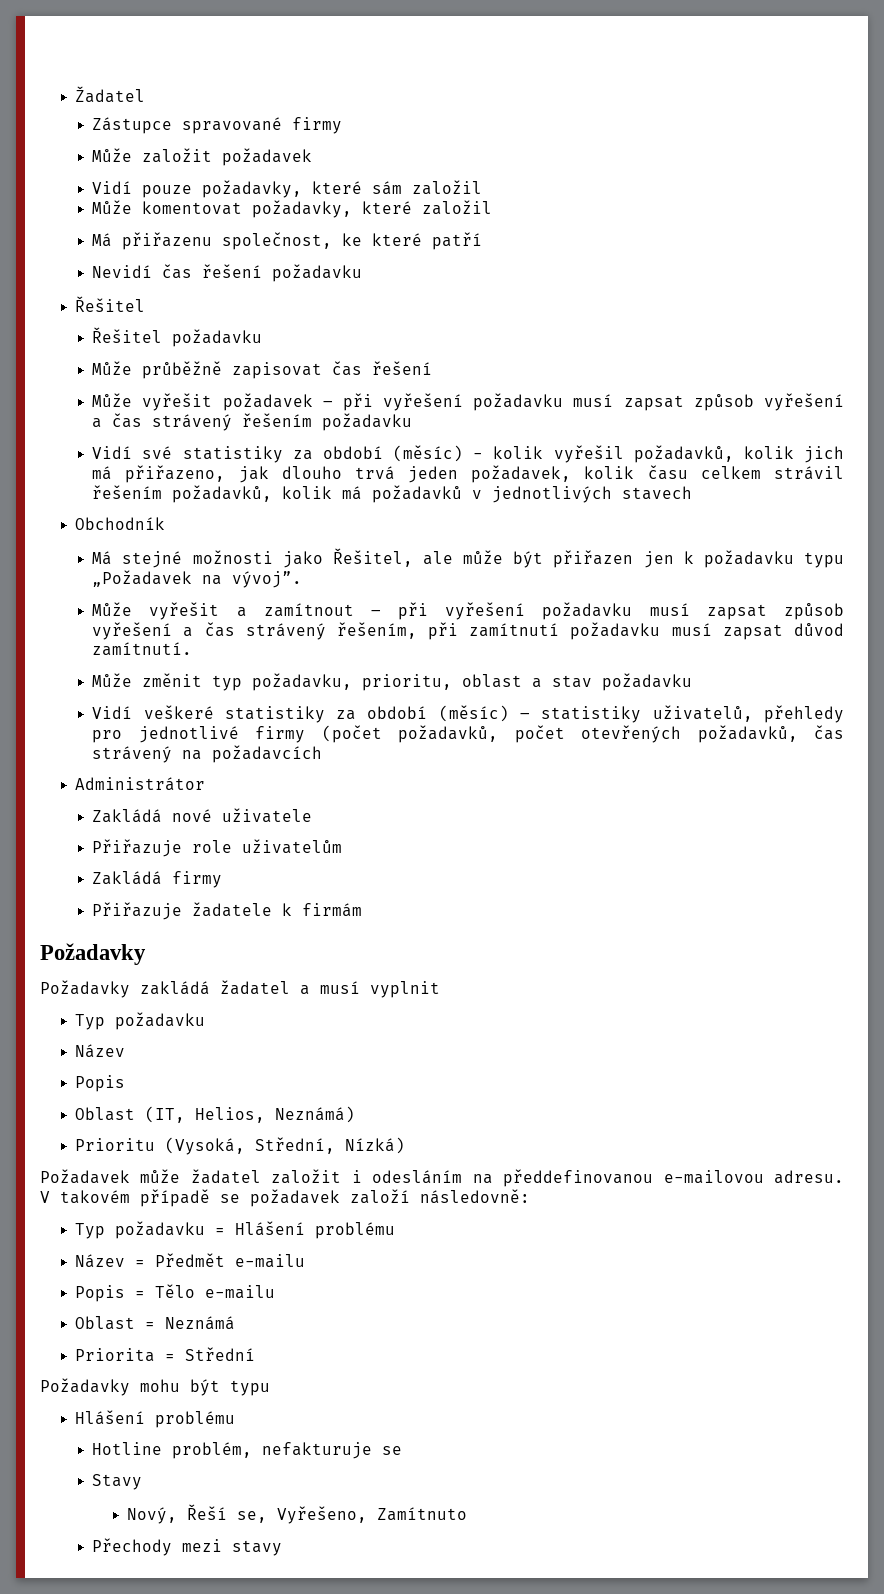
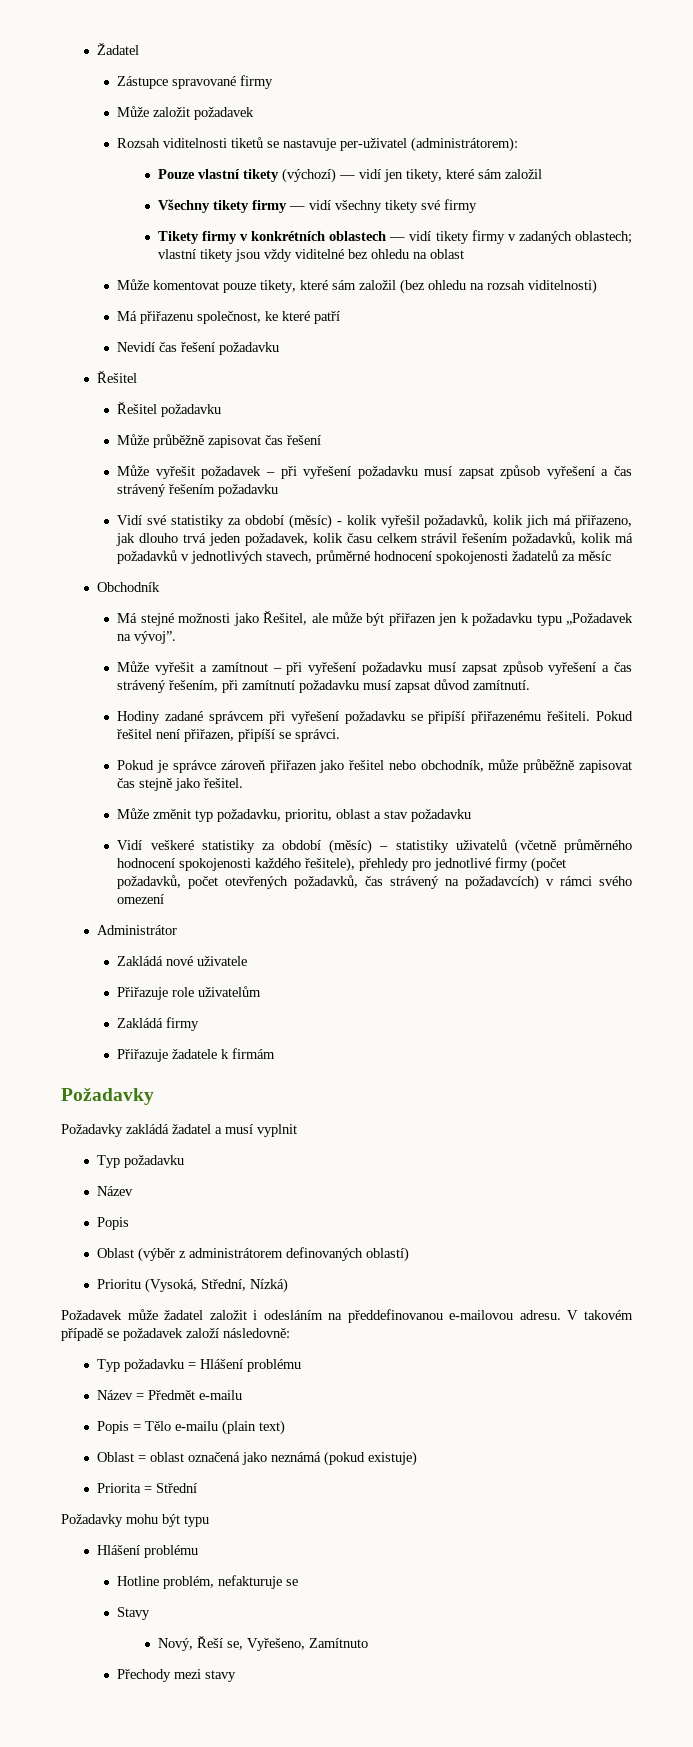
- Vidí pouze požadavky, které sám založil
- Může komentovat požadavky, které založil
+ Rozsah viditelnosti tiketů se nastavuje per-uživatel (administrátorem):
+ Pouze vlastní tikety (výchozí) — vidí jen tikety, které sám založil
+ Všechny tikety firmy — vidí všechny tikety své firmy
+ Tikety firmy v konkrétních oblastech — vidí tikety firmy v zadaných oblastech; vlastní tikety jsou vždy viditelné bez ohledu na oblast
+ Může komentovat pouze tikety, které sám založil (bez ohledu na rozsah viditelnosti)
- Vidí své statistiky za období (měsíc) - kolik vyřešil požadavků, kolik jich má přiřazeno, jak dlouho trvá jeden požadavek, kolik času celkem strávil řešením požadavků, kolik má požadavků v jednotlivých stavech
+ Vidí své statistiky za období (měsíc) - kolik vyřešil požadavků, kolik jich má přiřazeno, jak dlouho trvá jeden požadavek, kolik času celkem strávil řešením požadavků, kolik má požadavků v jednotlivých stavech, průměrné hodnocení spokojenosti žadatelů za měsíc
+ Hodiny zadané správcem při vyřešení požadavku se připíší přiřazenému řešiteli. Pokud řešitel není přiřazen, připíší se správci.
+ Pokud je správce zároveň přiřazen jako řešitel nebo obchodník, může průběžně zapisovat čas stejně jako řešitel.
- Vidí veškeré statistiky za období (měsíc) – statistiky uživatelů, přehledy pro jednotlivé firmy (počet požadavků, počet otevřených požadavků, čas strávený na požadavcích
+ Vidí veškeré statistiky za období (měsíc) – statistiky uživatelů (včetně průměrného hodnocení spokojenosti každého řešitele), přehledy pro jednotlivé firmy (počet požadavků, počet otevřených požadavků, čas strávený na požadavcích) v rámci svého omezení
- Oblast (IT, Helios, Neznámá)
+ Oblast (výběr z administrátorem definovaných oblastí)
- Popis = Tělo e-mailu
+ Popis = Tělo e-mailu (plain text)
- Oblast = Neznámá
+ Oblast = oblast označená jako neznámá (pokud existuje)

